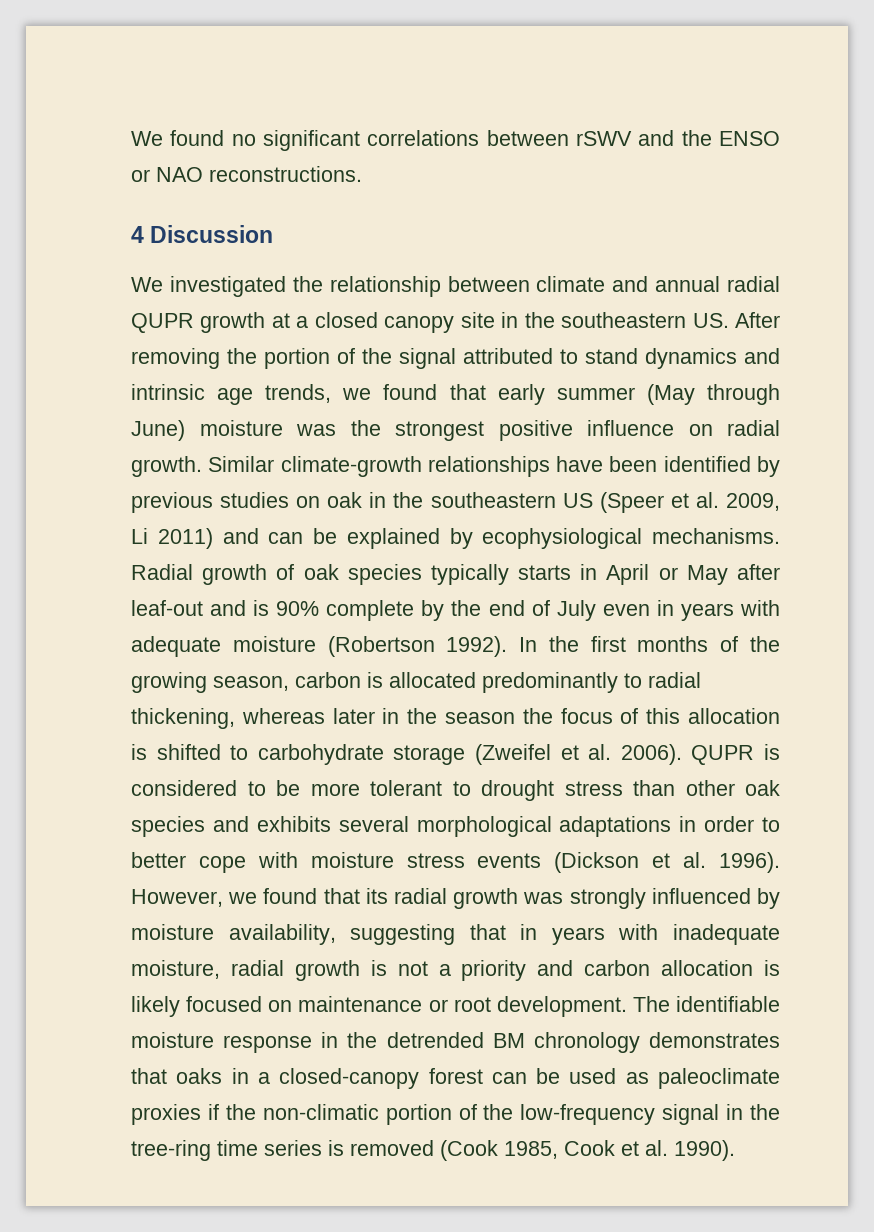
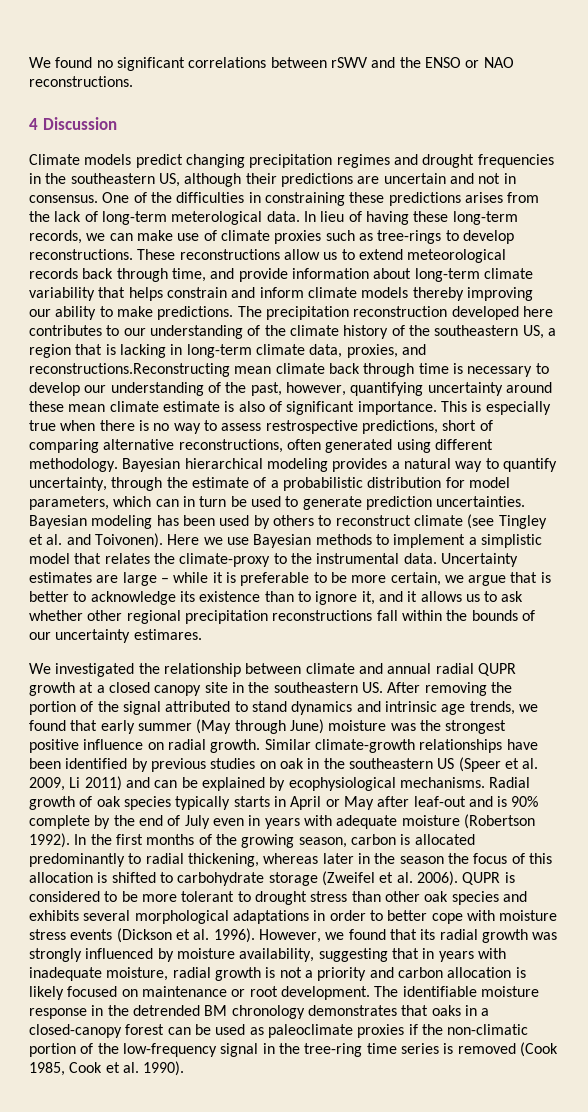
+ Climate models predict changing precipitation regimes and drought frequencies in the southeastern US, although their predictions are uncertain and not in consensus. One of the difficulties in constraining these predictions arises from the lack of long-term meterological data. In lieu of having these long-term records, we can make use of climate proxies such as tree-rings to develop reconstructions. These reconstructions allow us to extend meteorological records back through time, and provide information about long-term climate variability that helps constrain and inform climate models thereby improving our ability to make predictions. The precipitation reconstruction developed here contributes to our understanding of the climate history of the southeastern US, a region that is lacking in long-term climate data, proxies, and reconstructions.Reconstructing mean climate back through time is necessary to develop our understanding of the past, however, quantifying uncertainty around these mean climate estimate is also of significant importance. This is especially true when there is no way to assess restrospective predictions, short of comparing alternative reconstructions, often generated using different methodology. Bayesian hierarchical modeling provides a natural way to quantify uncertainty, through the estimate of a probabilistic distribution for model parameters, which can in turn be used to generate prediction uncertainties. Bayesian modeling has been used by others to reconstruct climate (see Tingley et al. and Toivonen). Here we use Bayesian methods to implement a simplistic model that relates the climate-proxy to the instrumental data. Uncertainty estimates are large – while it is preferable to be more certain, we argue that is better to acknowledge its existence than to ignore it, and it allows us to ask whether other regional precipitation reconstructions fall within the bounds of our uncertainty estimares.

